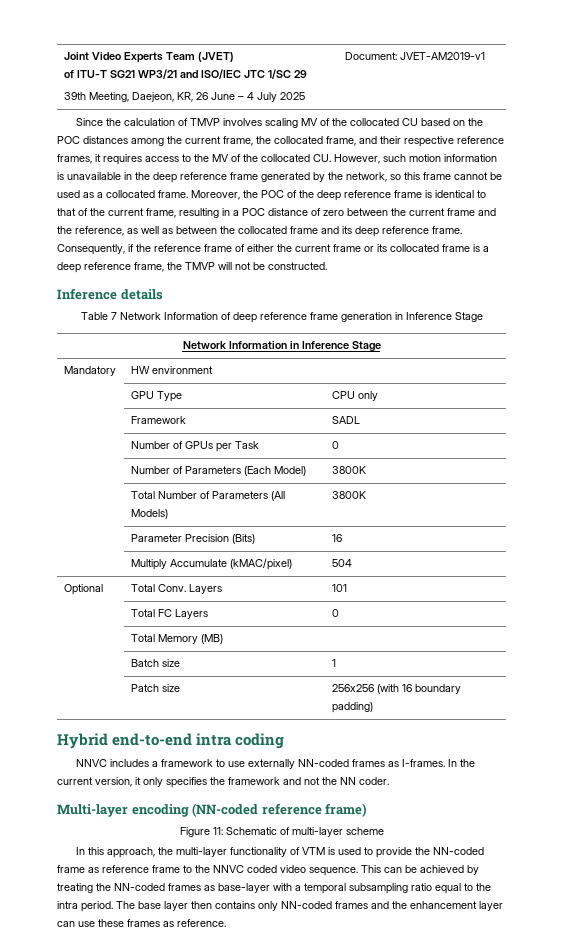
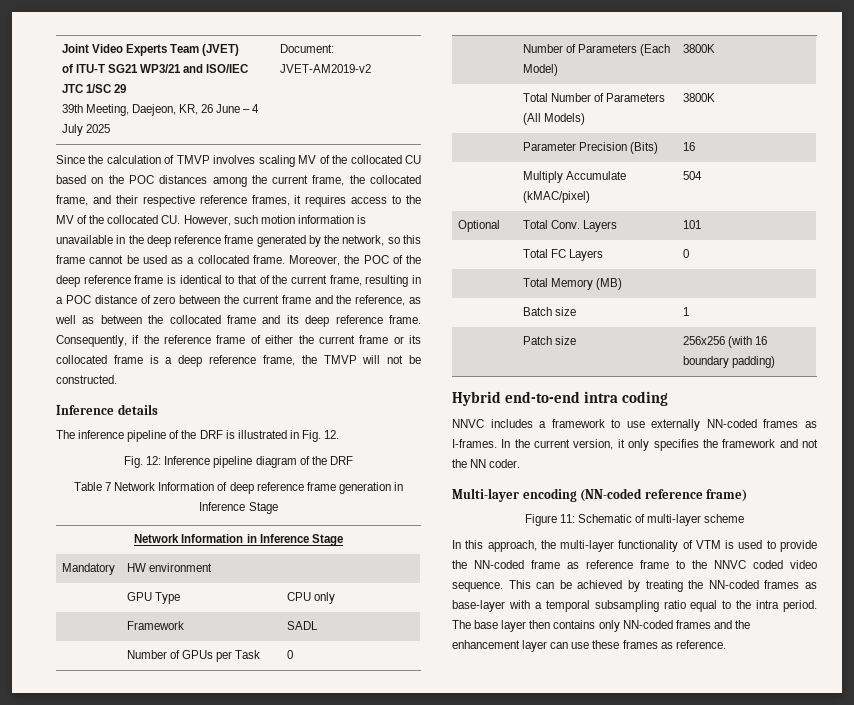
  Joint Video Experts Team (JVET)
  of ITU-T SG21 WP3/21 and ISO/IEC JTC 1/SC 29
- 39th Meeting, Daejeon, KR, 26 June – 4 July 2025 | Document: JVET-AM2019-v1
+ 39th Meeting, Daejeon, KR, 26 June – 4 July 2025 | Document: JVET-AM2019-v2
+ The inference pipeline of the DRF is illustrated in Fig. 12.
+ Fig. 12: Inference pipeline diagram of the DRF

